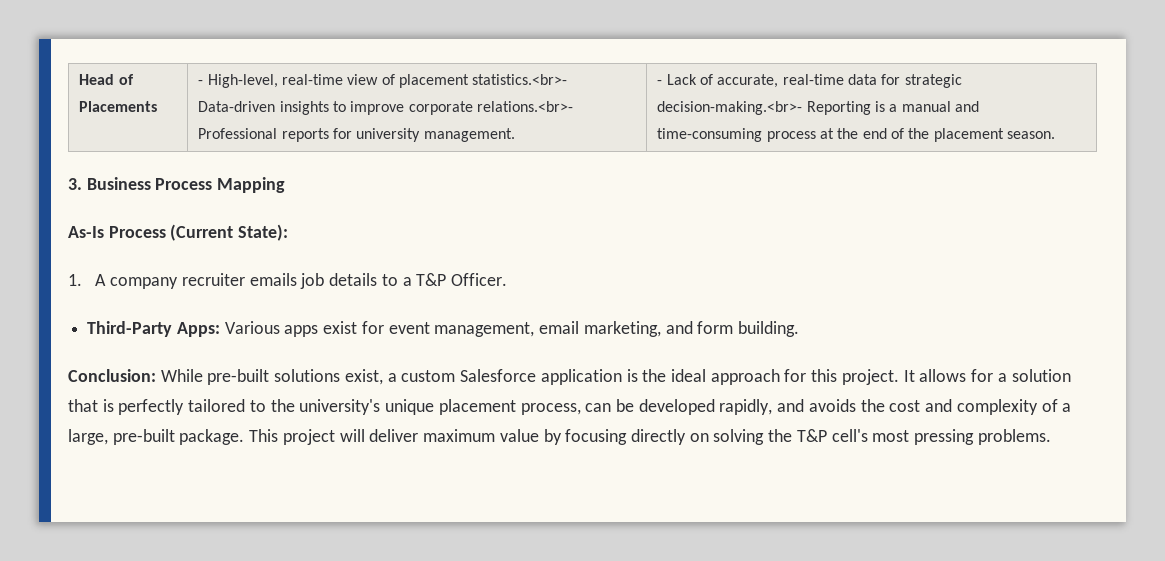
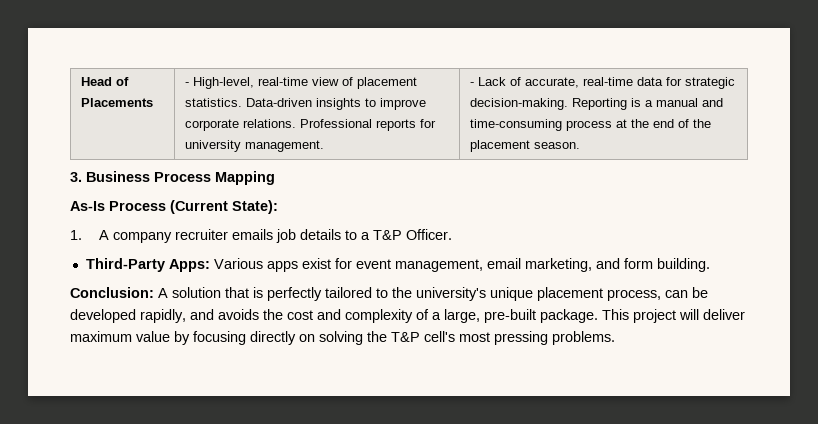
- - High-level, real-time view of placement statistics.<br>- Data-driven insights to improve corporate relations.<br>- Professional reports for university management.
+ - High-level, real-time view of placement statistics. Data-driven insights to improve corporate relations. Professional reports for university management.
- - Lack of accurate, real-time data for strategic decision-making.<br>- Reporting is a manual and time-consuming process at the end of the placement season.
+ - Lack of accurate, real-time data for strategic decision-making. Reporting is a manual and time-consuming process at the end of the placement season.
- Conclusion: While pre-built solutions exist, a custom Salesforce application is the ideal approach for this project. It allows for a solution that is perfectly tailored to the university's unique placement process, can be developed rapidly, and avoids the cost and complexity of a large, pre-built package.
+ Conclusion: A solution that is perfectly tailored to the university's unique placement process, can be developed rapidly, and avoids the cost and complexity of a large, pre-built package.

